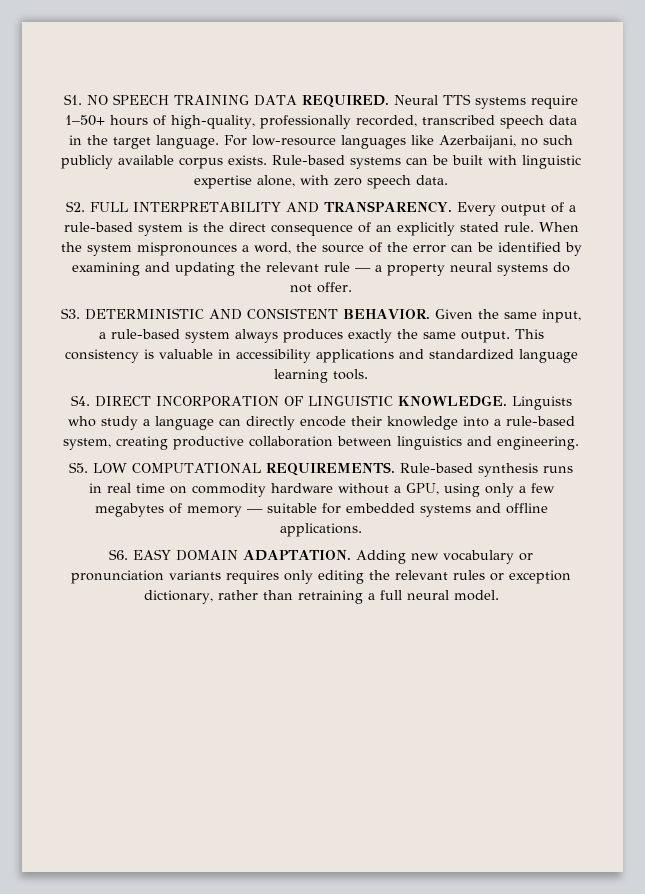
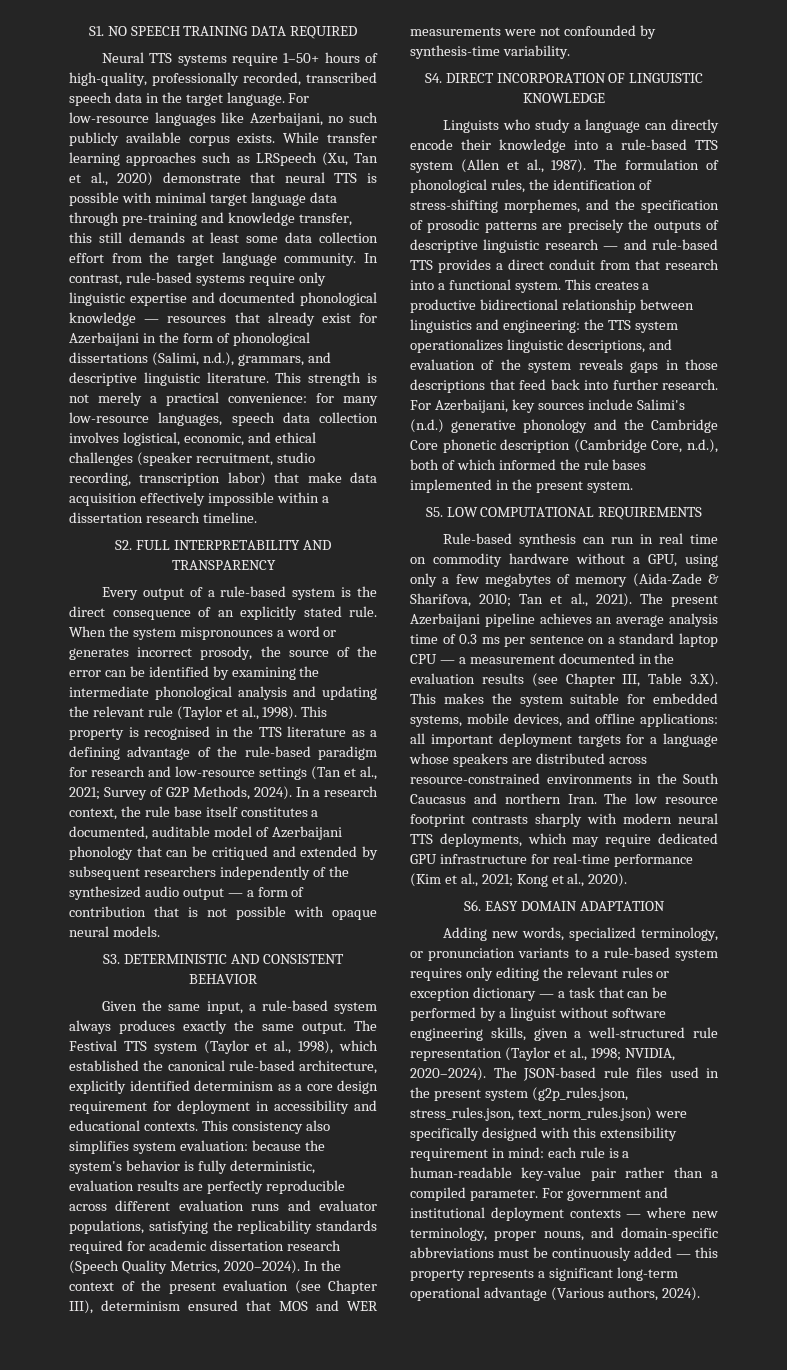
- S1. NO SPEECH TRAINING DATA REQUIRED. Neural TTS systems require 1–50+ hours of high-quality, professionally recorded, transcribed speech data in the target language.
+ S1. NO SPEECH TRAINING DATA REQUIRED
+ Neural TTS systems require 1–50+ hours of high-quality, professionally recorded, transcribed speech data in the target language.
- Rule-based systems can be built with linguistic expertise alone, with zero speech data.
+ While transfer learning approaches such as LRSpeech (Xu, Tan et al., 2020) demonstrate that neural TTS is possible with minimal target language data through pre-training and knowledge transfer, this still demands at least some data collection effort from the target language community. In contrast, rule-based systems require only linguistic expertise and documented phonological knowledge — resources that already exist for Azerbaijani in the form of phonological dissertations (Salimi, n.d.), grammars, and descriptive linguistic literature. This strength is not merely a practical convenience: for many low-resource languages, speech data collection involves logistical, economic, and ethical challenges (speaker recruitment, studio recording, transcription labor) that make data acquisition effectively impossible within a dissertation research timeline.
- S2. FULL INTERPRETABILITY AND TRANSPARENCY. Every output of a rule-based system is the direct consequence of an explicitly stated rule.
+ S2. FULL INTERPRETABILITY AND TRANSPARENCY
+ Every output of a rule-based system is the direct consequence of an explicitly stated rule.
- When the system mispronounces a word, the source of the error can be identified by examining and updating the relevant rule — a property neural systems do not offer.
+ When the system mispronounces a word or generates incorrect prosody, the source of the error can be identified by examining the intermediate phonological analysis and updating the relevant rule (Taylor et al., 1998). This property is recognised in the TTS literature as a defining advantage of the rule-based paradigm for research and low-resource settings (Tan et al., 2021; Survey of G2P Methods, 2024). In a research context, the rule base itself constitutes a documented, auditable model of Azerbaijani phonology that can be critiqued and extended by subsequent researchers independently of the synthesized audio output — a form of contribution that is not possible with opaque neural models.
- S3. DETERMINISTIC AND CONSISTENT BEHAVIOR. Given the same input, a rule-based system always produces exactly the same output.
+ S3. DETERMINISTIC AND CONSISTENT BEHAVIOR
+ Given the same input, a rule-based system always produces exactly the same output.
- This consistency is valuable in accessibility applications and standardized language learning tools.
+ The Festival TTS system (Taylor et al., 1998), which established the canonical rule-based architecture, explicitly identified determinism as a core design requirement for deployment in accessibility and educational contexts. This consistency also simplifies system evaluation: because the system's behavior is fully deterministic, evaluation results are perfectly reproducible across different evaluation runs and evaluator populations, satisfying the replicability standards required for academic dissertation research (Speech Quality Metrics, 2020–2024). In the context of the present evaluation (see Chapter III), determinism ensured that MOS and WER measurements were not confounded by synthesis-time variability.
- S4. DIRECT INCORPORATION OF LINGUISTIC KNOWLEDGE. Linguists who study a language can directly encode their knowledge into a rule-based system, creating productive collaboration between linguistics and engineering.
+ S4. DIRECT INCORPORATION OF LINGUISTIC KNOWLEDGE
+ Linguists who study a language can directly encode their knowledge into a rule-based TTS system (Allen et al., 1987). The formulation of phonological rules, the identification of stress-shifting morphemes, and the specification of prosodic patterns are precisely the outputs of descriptive linguistic research — and rule-based TTS provides a direct conduit from that research into a functional system. This creates a productive bidirectional relationship between linguistics and engineering: the TTS system operationalizes linguistic descriptions, and evaluation of the system reveals gaps in those descriptions that feed back into further research. For Azerbaijani, key sources include Salimi's (n.d.) generative phonology and the Cambridge Core phonetic description (Cambridge Core, n.d.), both of which informed the rule bases implemented in the present system.
- S5. LOW COMPUTATIONAL REQUIREMENTS. Rule-based synthesis runs in real time on commodity hardware without a GPU, using only a few megabytes of memory — suitable for embedded systems and offline applications.
+ S5. LOW COMPUTATIONAL REQUIREMENTS
+ Rule-based synthesis can run in real time on commodity hardware without a GPU, using only a few megabytes of memory (Aida-Zade & Sharifova, 2010; Tan et al., 2021). The present Azerbaijani pipeline achieves an average analysis time of 0.3 ms per sentence on a standard laptop CPU — a measurement documented in the evaluation results (see Chapter III, Table 3.X). This makes the system suitable for embedded systems, mobile devices, and offline applications: all important deployment targets for a language whose speakers are distributed across resource-constrained environments in the South Caucasus and northern Iran. The low resource footprint contrasts sharply with modern neural TTS deployments, which may require dedicated GPU infrastructure for real-time performance (Kim et al., 2021; Kong et al., 2020).
- S6. EASY DOMAIN ADAPTATION. Adding new vocabulary or pronunciation variants requires only editing the relevant rules or exception dictionary, rather than retraining a full neural model.
+ S6. EASY DOMAIN ADAPTATION
+ Adding new words, specialized terminology, or pronunciation variants to a rule-based system requires only editing the relevant rules or exception dictionary — a task that can be performed by a linguist without software engineering skills, given a well-structured rule representation (Taylor et al., 1998; NVIDIA, 2020–2024). The JSON-based rule files used in the present system (g2p_rules.json, stress_rules.json, text_norm_rules.json) were specifically designed with this extensibility requirement in mind: each rule is a human-readable key-value pair rather than a compiled parameter. For government and institutional deployment contexts — where new terminology, proper nouns, and domain-specific abbreviations must be continuously added — this property represents a significant long-term operational advantage (Various authors, 2024).

